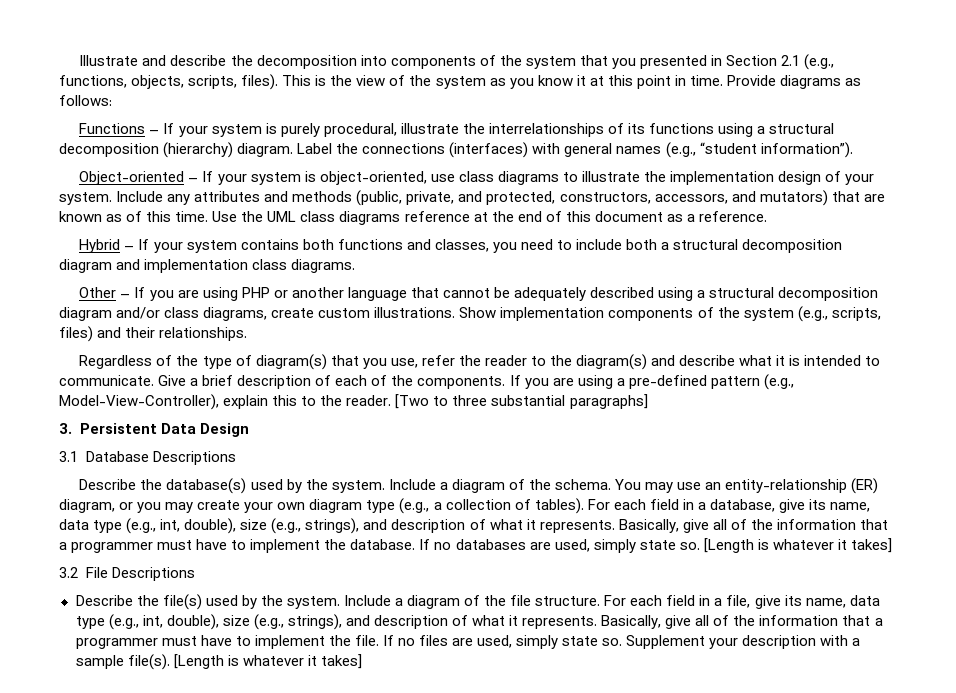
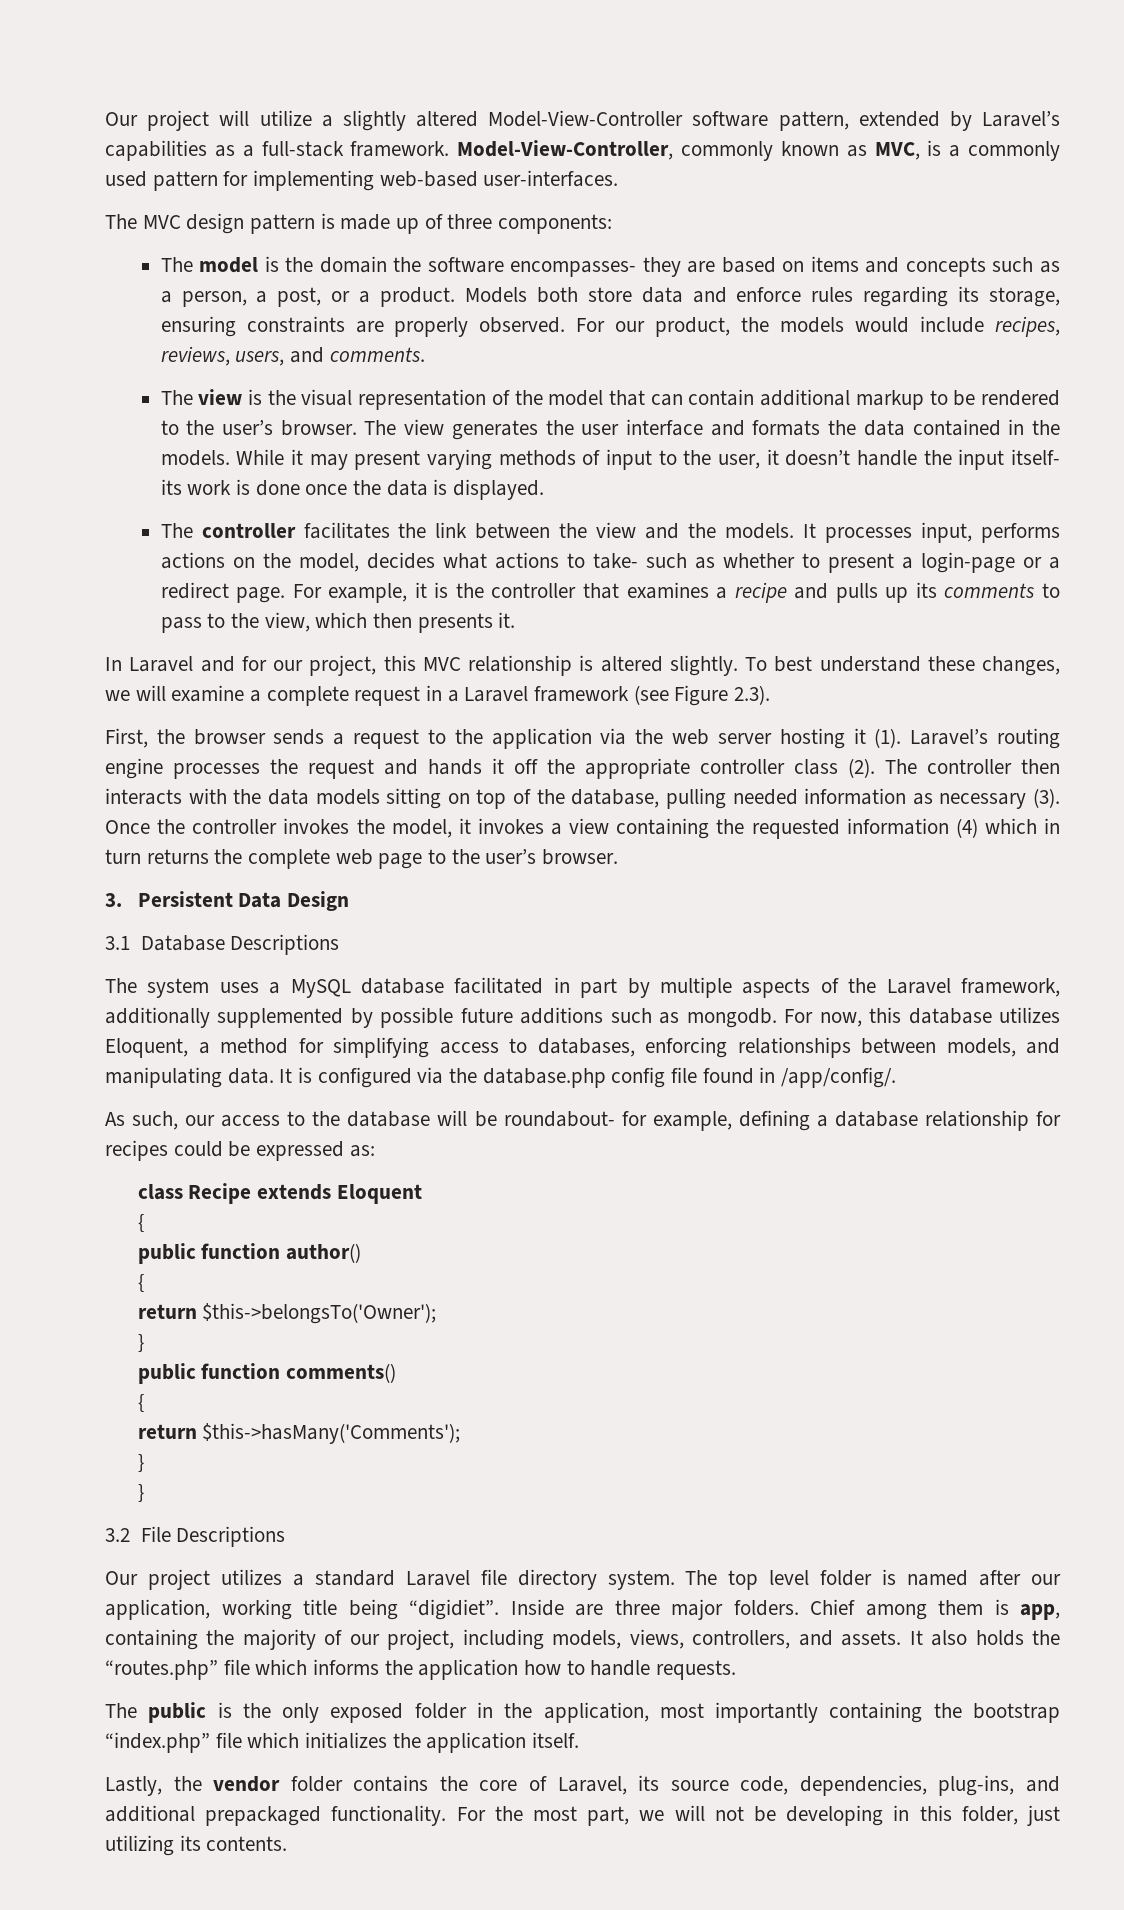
- Illustrate and describe the decomposition into components of the system that you presented in Section 2.1 (e.g., functions, objects, scripts, files). This is the view of the system as you know it at this point in time. Provide diagrams as follows:
- Functions – If your system is purely procedural, illustrate the interrelationships of its functions using a structural decomposition (hierarchy) diagram. Label the connections (interfaces) with general names (e.g., “student information”).
- Object-oriented – If your system is object-oriented, use class diagrams to illustrate the implementation design of your system. Include any attributes and methods (public, private, and protected, constructors, accessors, and mutators) that are known as of this time. Use the UML class diagrams reference at the end of this document as a reference.
- Hybrid – If your system contains both functions and classes, you need to include both a structural decomposition diagram and implementation class diagrams.
- Other – If you are using PHP or another language that cannot be adequately described using a structural decomposition diagram and/or class diagrams, create custom illustrations. Show implementation components of the system (e.g., scripts, files) and their relationships.
- Regardless of the type of diagram(s) that you use, refer the reader to the diagram(s) and describe what it is intended to communicate. Give a brief description of each of the components. If you are using a pre-defined pattern (e.g., Model-View-Controller), explain this to the reader. [Two to three substantial paragraphs]
+ Our project will utilize a slightly altered Model-View-Controller software pattern, extended by Laravel’s capabilities as a full-stack framework. Model-View-Controller, commonly known as MVC, is a commonly used pattern for implementing web-based user-interfaces.
+ The MVC design pattern is made up of three components:
+ The model is the domain the software encompasses- they are based on items and concepts such as a person, a post, or a product. Models both store data and enforce rules regarding its storage, ensuring constraints are properly observed. For our product, the models would include recipes, reviews, users, and comments.
+ The view is the visual representation of the model that can contain additional markup to be rendered to the user’s browser. The view generates the user interface and formats the data contained in the models. While it may present varying methods of input to the user, it doesn’t handle the input itself- its work is done once the data is displayed.
+ The controller facilitates the link between the view and the models. It processes input, performs actions on the model, decides what actions to take- such as whether to present a login-page or a redirect page. For example, it is the controller that examines a recipe and pulls up its comments to pass to the view, which then presents it.
+ In Laravel and for our project, this MVC relationship is altered slightly. To best understand these changes, we will examine a complete request in a Laravel framework (see Figure 2.3).
+ First, the browser sends a request to the application via the web server hosting it (1). Laravel’s routing engine processes the request and hands it off the appropriate controller class (2). The controller then interacts with the data models sitting on top of the database, pulling needed information as necessary (3). Once the controller invokes the model, it invokes a view containing the requested information (4) which in turn returns the complete web page to the user’s browser.
- Describe the database(s) used by the system. Include a diagram of the schema. You may use an entity-relationship (ER) diagram, or you may create your own diagram type (e.g., a collection of tables). For each field in a database, give its name, data type (e.g., int, double), size (e.g., strings), and description of what it represents. Basically, give all of the information that a programmer must have to implement the database. If no databases are used, simply state so. [Length is whatever it takes]
+ The system uses a MySQL database facilitated in part by multiple aspects of the Laravel framework, additionally supplemented by possible future additions such as mongodb. For now, this database utilizes Eloquent, a method for simplifying access to databases, enforcing relationships between models, and manipulating data. It is configured via the database.php config file found in /app/config/.
+ As such, our access to the database will be roundabout- for example, defining a database relationship for recipes could be expressed as:
+ class Recipe extends Eloquent
+ {
+ public function author()
+ {
+ return $this->belongsTo('Owner');
+ }
+ public function comments()
+ {
+ return $this->hasMany('Comments');
+ }
+ }
  3.2 File Descriptions
- Describe the file(s) used by the system. Include a diagram of the file structure. For each field in a file, give its name, data type (e.g., int, double), size (e.g., strings), and description of what it represents. Basically, give all of the information that a programmer must have to implement the file. If no files are used, simply state so. Supplement your description with a sample file(s). [Length is whatever it takes]
+ Our project utilizes a standard Laravel file directory system. The top level folder is named after our application, working title being “digidiet”. Inside are three major folders. Chief among them is app, containing the majority of our project, including models, views, controllers, and assets. It also holds the “routes.php” file which informs the application how to handle requests.
+ The public is the only exposed folder in the application, most importantly containing the bootstrap “index.php” file which initializes the application itself.
+ Lastly, the vendor folder contains the core of Laravel, its source code, dependencies, plug-ins, and additional prepackaged functionality. For the most part, we will not be developing in this folder, just utilizing its contents.

